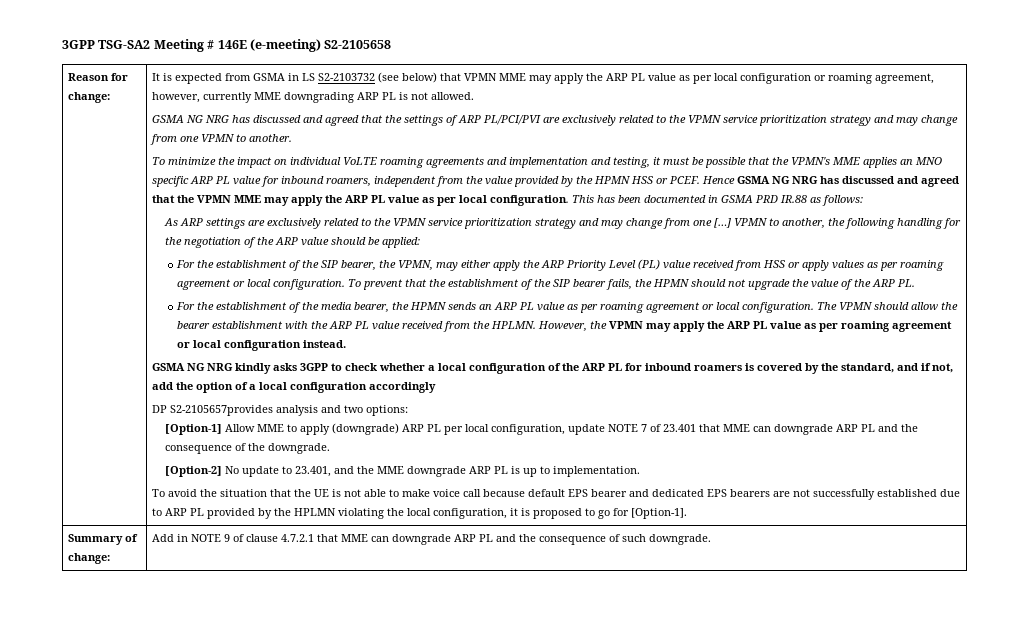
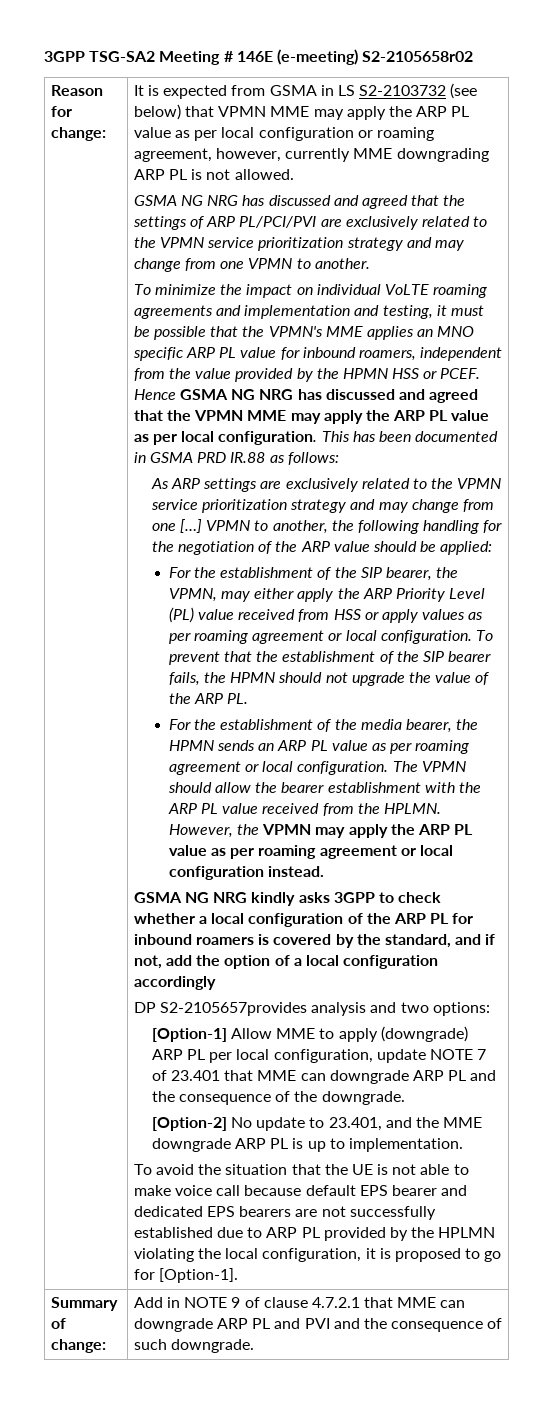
- 3GPP TSG-SA2 Meeting # 146E (e-meeting) S2-2105658
+ 3GPP TSG-SA2 Meeting # 146E (e-meeting) S2-2105658r02
- Summary of change: | Add in NOTE 9 of clause 4.7.2.1 that MME can downgrade ARP PL and the consequence of such downgrade.
+ Summary of change: | Add in NOTE 9 of clause 4.7.2.1 that MME can downgrade ARP PL and PVI and the consequence of such downgrade.

